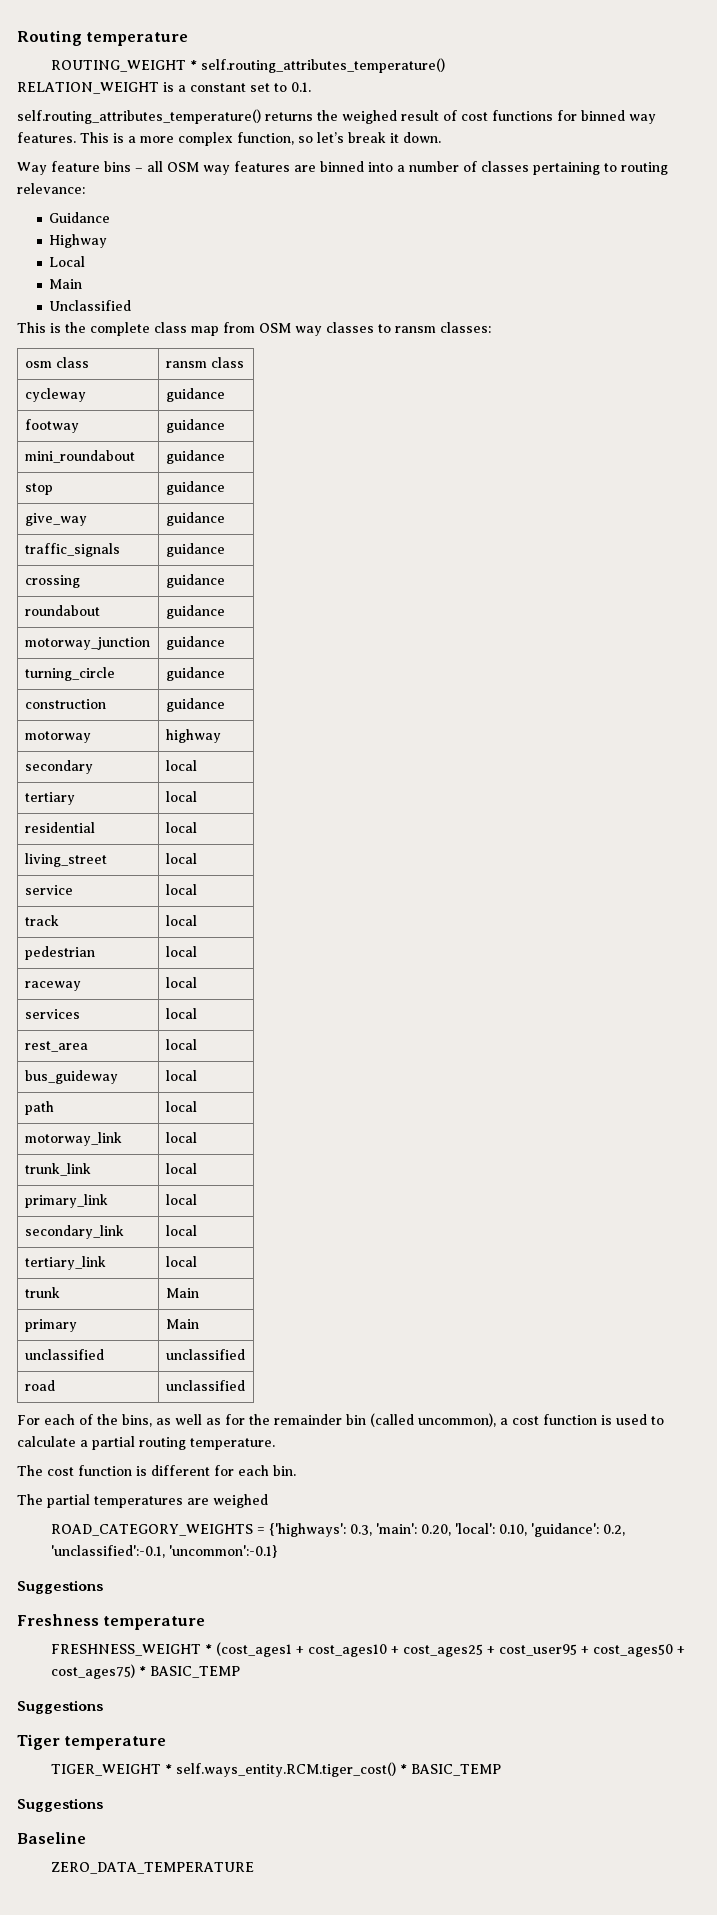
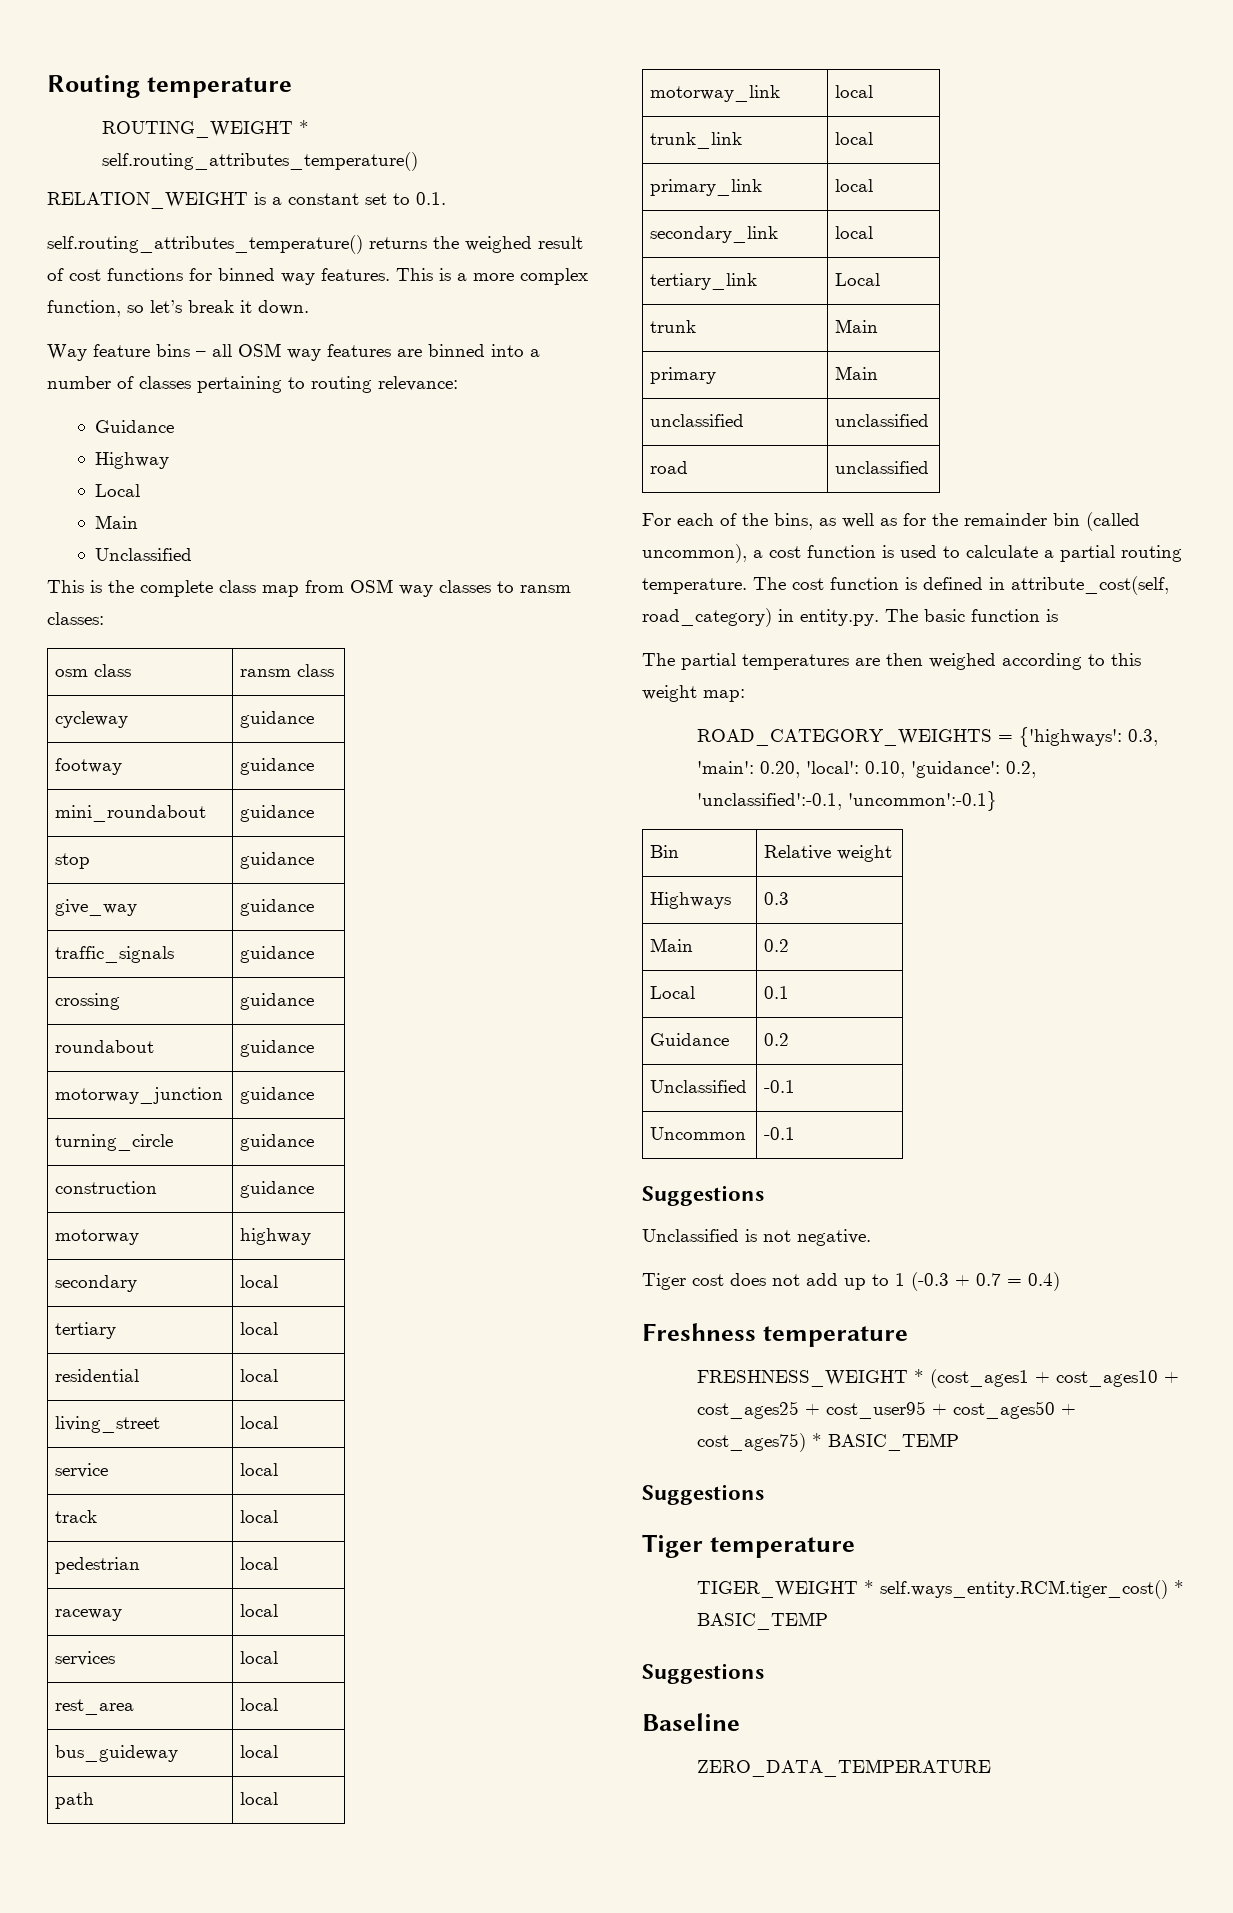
- tertiary_link | local
+ tertiary_link | Local
- For each of the bins, as well as for the remainder bin (called uncommon), a cost function is used to calculate a partial routing temperature.
- The cost function is different for each bin.
+ For each of the bins, as well as for the remainder bin (called uncommon), a cost function is used to calculate a partial routing temperature. The cost function is defined in attribute_cost(self, road_category) in entity.py. The basic function is
- The partial temperatures are weighed
+ The partial temperatures are then weighed according to this weight map:
  ROAD_CATEGORY_WEIGHTS = {'highways': 0.3, 'main': 0.20, 'local': 0.10, 'guidance': 0.2, 'unclassified':-0.1, 'uncommon':-0.1}
+ Bin | Relative weight
+ Highways | 0.3
+ Main | 0.2
+ Local | 0.1
+ Guidance | 0.2
+ Unclassified | -0.1
+ Uncommon | -0.1
  Suggestions
+ Unclassified is not negative.
+ Tiger cost does not add up to 1 (-0.3 + 0.7 = 0.4)

